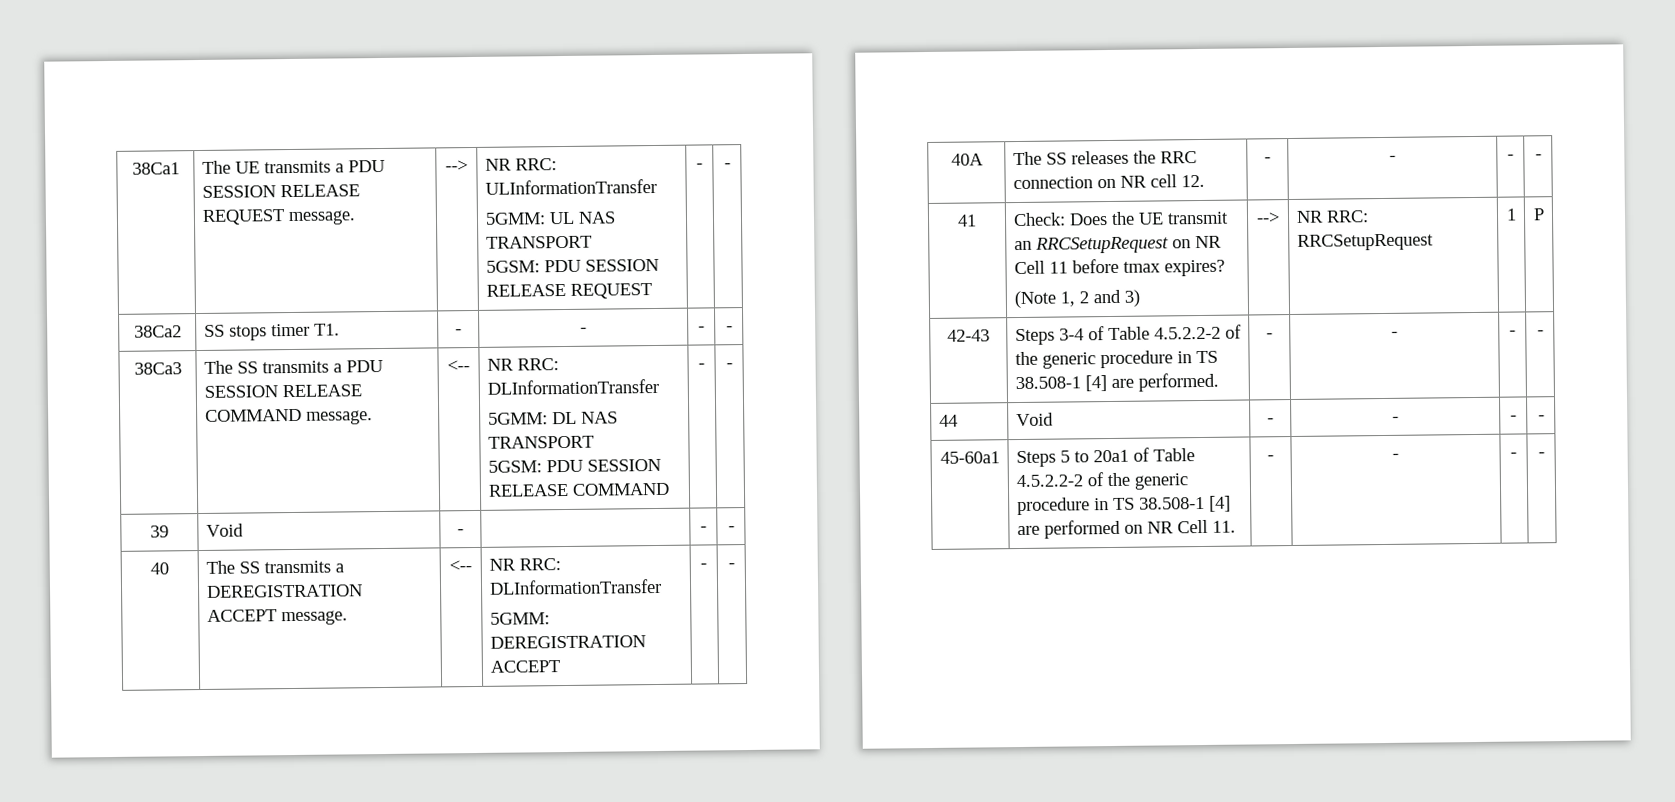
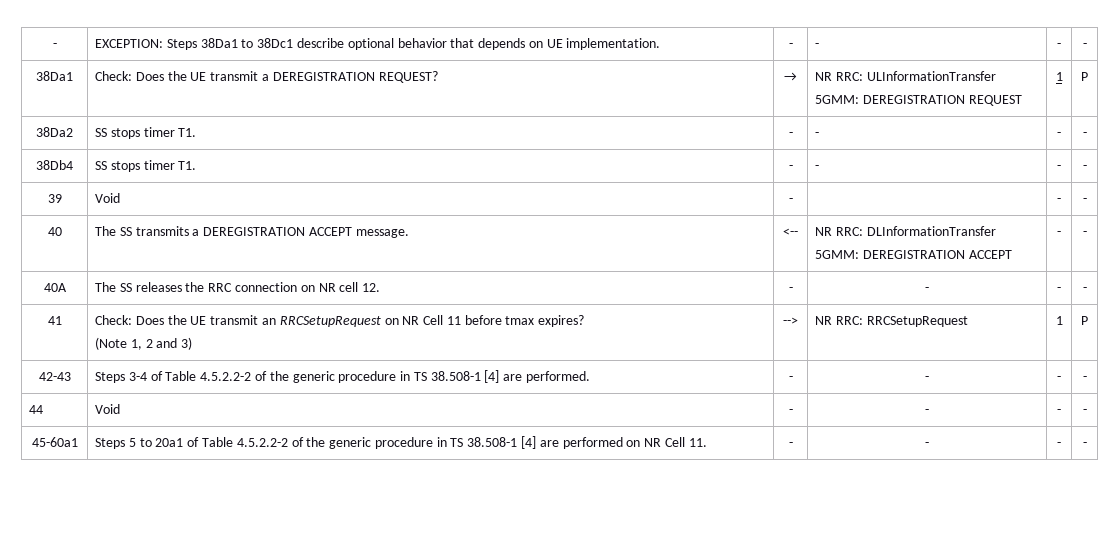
- 38Ca1 | The UE transmits a PDU SESSION RELEASE REQUEST message. | --> | NR RRC: ULInformationTransfer
- 5GMM: UL NAS TRANSPORT
- 5GSM: PDU SESSION RELEASE REQUEST | - | -
- 38Ca2 | SS stops timer T1. | - | - | - | -
- 38Ca3 | The SS transmits a PDU SESSION RELEASE COMMAND message. | <-- | NR RRC: DLInformationTransfer
- 5GMM: DL NAS TRANSPORT
- 5GSM: PDU SESSION RELEASE COMMAND | - | -
+ - | EXCEPTION: Steps 38Da1 to 38Dc1 describe optional behavior that depends on UE implementation. | - | - | - | -
+ 38Da1 | Check: Does the UE transmit a DEREGISTRATION REQUEST? | → | NR RRC: ULInformationTransfer
+ 5GMM: DEREGISTRATION REQUEST | 1 | P
+ 38Da2 | SS stops timer T1. | - | - | - | -
+ 38Db4 | SS stops timer T1. | - | - | - | -

